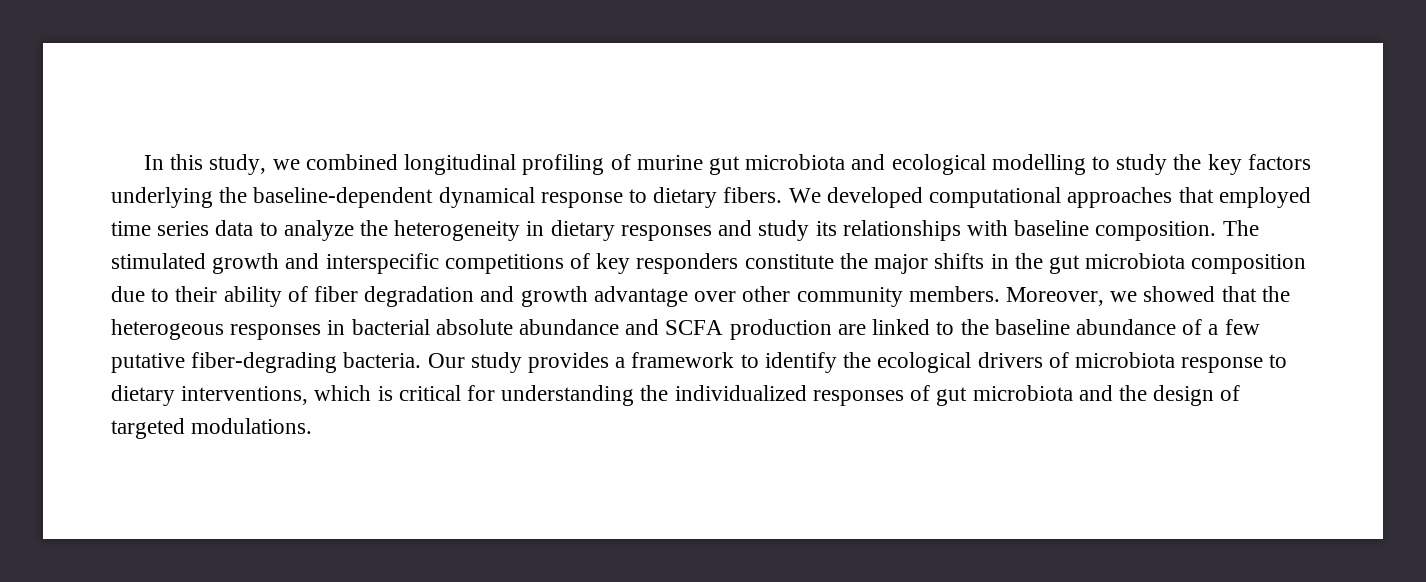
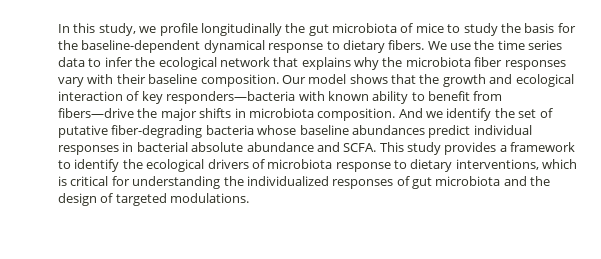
- In this study, we combined longitudinal profiling of murine gut microbiota and ecological modelling to study the key factors underlying the baseline-dependent dynamical response to dietary fibers.
+ In this study, we profile longitudinally the gut microbiota of mice to study the basis for the baseline-dependent dynamical response to dietary fibers.
- We developed computational approaches that employed time series data to analyze the heterogeneity in dietary responses and study its relationships with baseline composition. The stimulated growth and interspecific competitions of key responders constitute the major shifts in the gut microbiota composition due to their ability of fiber degradation and growth advantage over other community members. Moreover, we showed that the heterogeous responses in bacterial absolute abundance and SCFA production are linked to the baseline abundance of a few putative fiber-degrading bacteria. Our study provides a framework to identify the ecological drivers of microbiota response to dietary interventions, which is critical for understanding the individualized responses of gut microbiota and the design of targeted modulations.
+ We use the time series data to infer the ecological network that explains why the microbiota fiber responses vary with their baseline composition. Our model shows that the growth and ecological interaction of key responders—bacteria with known ability to benefit from fibers—drive the major shifts in microbiota composition. And we identify the set of putative fiber-degrading bacteria whose baseline abundances predict individual responses in bacterial absolute abundance and SCFA. This study provides a framework to identify the ecological drivers of microbiota response to dietary interventions, which is critical for understanding the individualized responses of gut microbiota and the design of targeted modulations.

